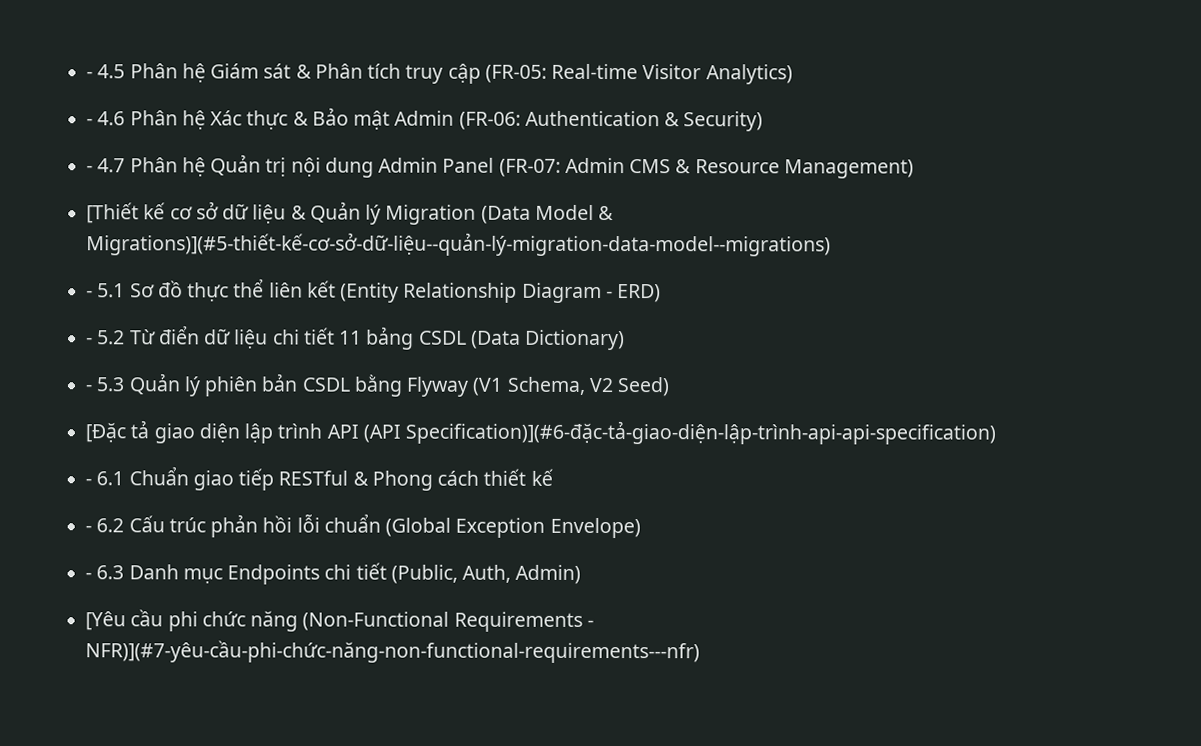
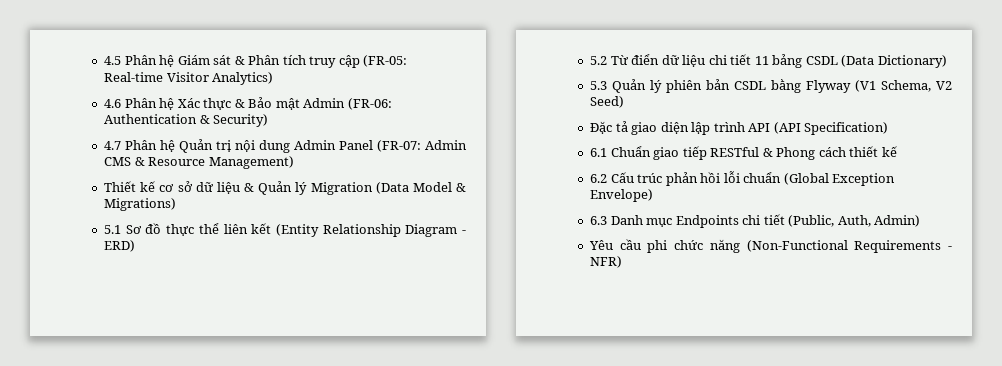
- - 4.5 Phân hệ Giám sát & Phân tích truy cập (FR-05: Real-time Visitor Analytics)
+ 4.5 Phân hệ Giám sát & Phân tích truy cập (FR-05: Real-time Visitor Analytics)
- - 4.6 Phân hệ Xác thực & Bảo mật Admin (FR-06: Authentication & Security)
+ 4.6 Phân hệ Xác thực & Bảo mật Admin (FR-06: Authentication & Security)
- - 4.7 Phân hệ Quản trị nội dung Admin Panel (FR-07: Admin CMS & Resource Management)
+ 4.7 Phân hệ Quản trị nội dung Admin Panel (FR-07: Admin CMS & Resource Management)
- [Thiết kế cơ sở dữ liệu & Quản lý Migration (Data Model & Migrations)](#5-thiết-kế-cơ-sở-dữ-liệu--quản-lý-migration-data-model--migrations)
- - 5.1 Sơ đồ thực thể liên kết (Entity Relationship Diagram - ERD)
+ Thiết kế cơ sở dữ liệu & Quản lý Migration (Data Model & Migrations)
+ 5.1 Sơ đồ thực thể liên kết (Entity Relationship Diagram - ERD)
- - 5.2 Từ điển dữ liệu chi tiết 11 bảng CSDL (Data Dictionary)
+ 5.2 Từ điển dữ liệu chi tiết 11 bảng CSDL (Data Dictionary)
- - 5.3 Quản lý phiên bản CSDL bằng Flyway (V1 Schema, V2 Seed)
+ 5.3 Quản lý phiên bản CSDL bằng Flyway (V1 Schema, V2 Seed)
- [Đặc tả giao diện lập trình API (API Specification)](#6-đặc-tả-giao-diện-lập-trình-api-api-specification)
- - 6.1 Chuẩn giao tiếp RESTful & Phong cách thiết kế
+ Đặc tả giao diện lập trình API (API Specification)
+ 6.1 Chuẩn giao tiếp RESTful & Phong cách thiết kế
- - 6.2 Cấu trúc phản hồi lỗi chuẩn (Global Exception Envelope)
+ 6.2 Cấu trúc phản hồi lỗi chuẩn (Global Exception Envelope)
- - 6.3 Danh mục Endpoints chi tiết (Public, Auth, Admin)
+ 6.3 Danh mục Endpoints chi tiết (Public, Auth, Admin)
- [Yêu cầu phi chức năng (Non-Functional Requirements - NFR)](#7-yêu-cầu-phi-chức-năng-non-functional-requirements---nfr)
+ Yêu cầu phi chức năng (Non-Functional Requirements - NFR)

